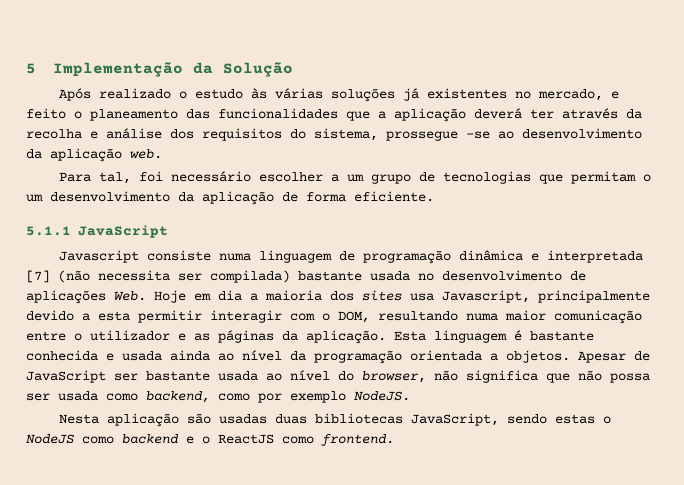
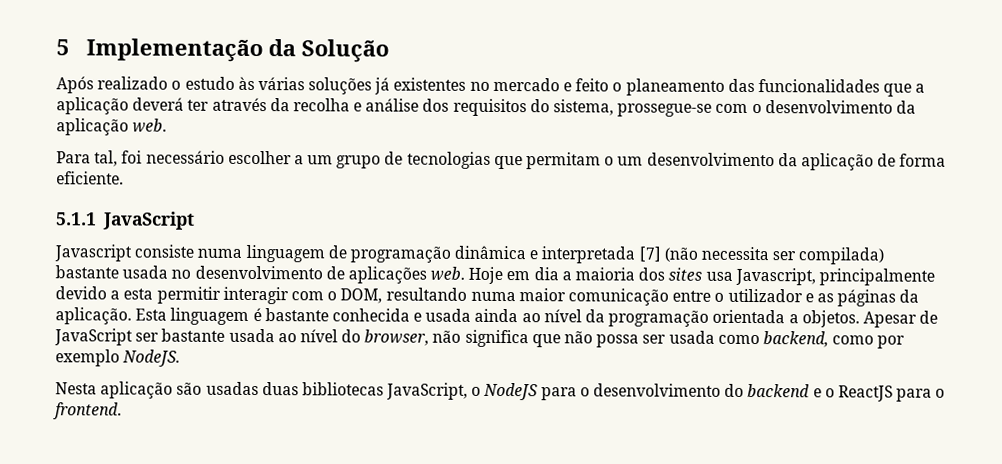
- Após realizado o estudo às várias soluções já existentes no mercado, e feito o planeamento das funcionalidades que a aplicação deverá ter através da recolha e análise dos requisitos do sistema, prossegue -se ao desenvolvimento da aplicação web.
+ Após realizado o estudo às várias soluções já existentes no mercado e feito o planeamento das funcionalidades que a aplicação deverá ter através da recolha e análise dos requisitos do sistema, prossegue-se com o desenvolvimento da aplicação web.
- Javascript consiste numa linguagem de programação dinâmica e interpretada [7] (não necessita ser compilada) bastante usada no desenvolvimento de aplicações Web. Hoje em dia a maioria dos sites usa Javascript, principalmente devido a esta permitir interagir com o DOM, resultando numa maior comunicação entre o utilizador e as páginas da aplicação.
+ Javascript consiste numa linguagem de programação dinâmica e interpretada [7] (não necessita ser compilada) bastante usada no desenvolvimento de aplicações web. Hoje em dia a maioria dos sites usa Javascript, principalmente devido a esta permitir interagir com o DOM, resultando numa maior comunicação entre o utilizador e as páginas da aplicação.
- Nesta aplicação são usadas duas bibliotecas JavaScript, sendo estas o NodeJS como backend e o ReactJS como frontend.
+ Nesta aplicação são usadas duas bibliotecas JavaScript, o NodeJS para o desenvolvimento do backend e o ReactJS para o frontend.

